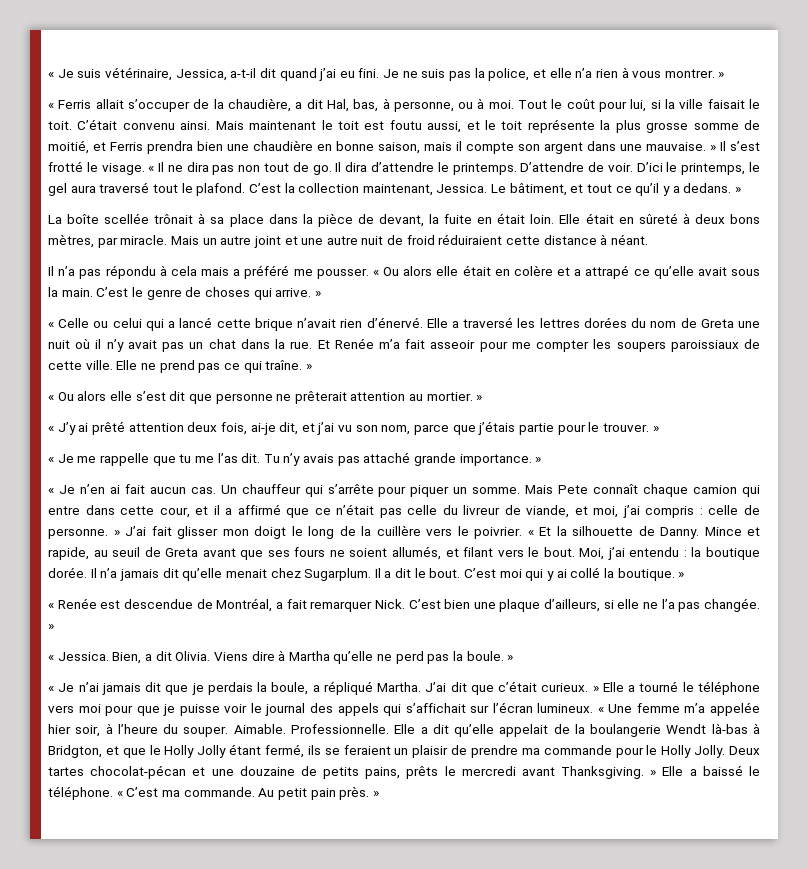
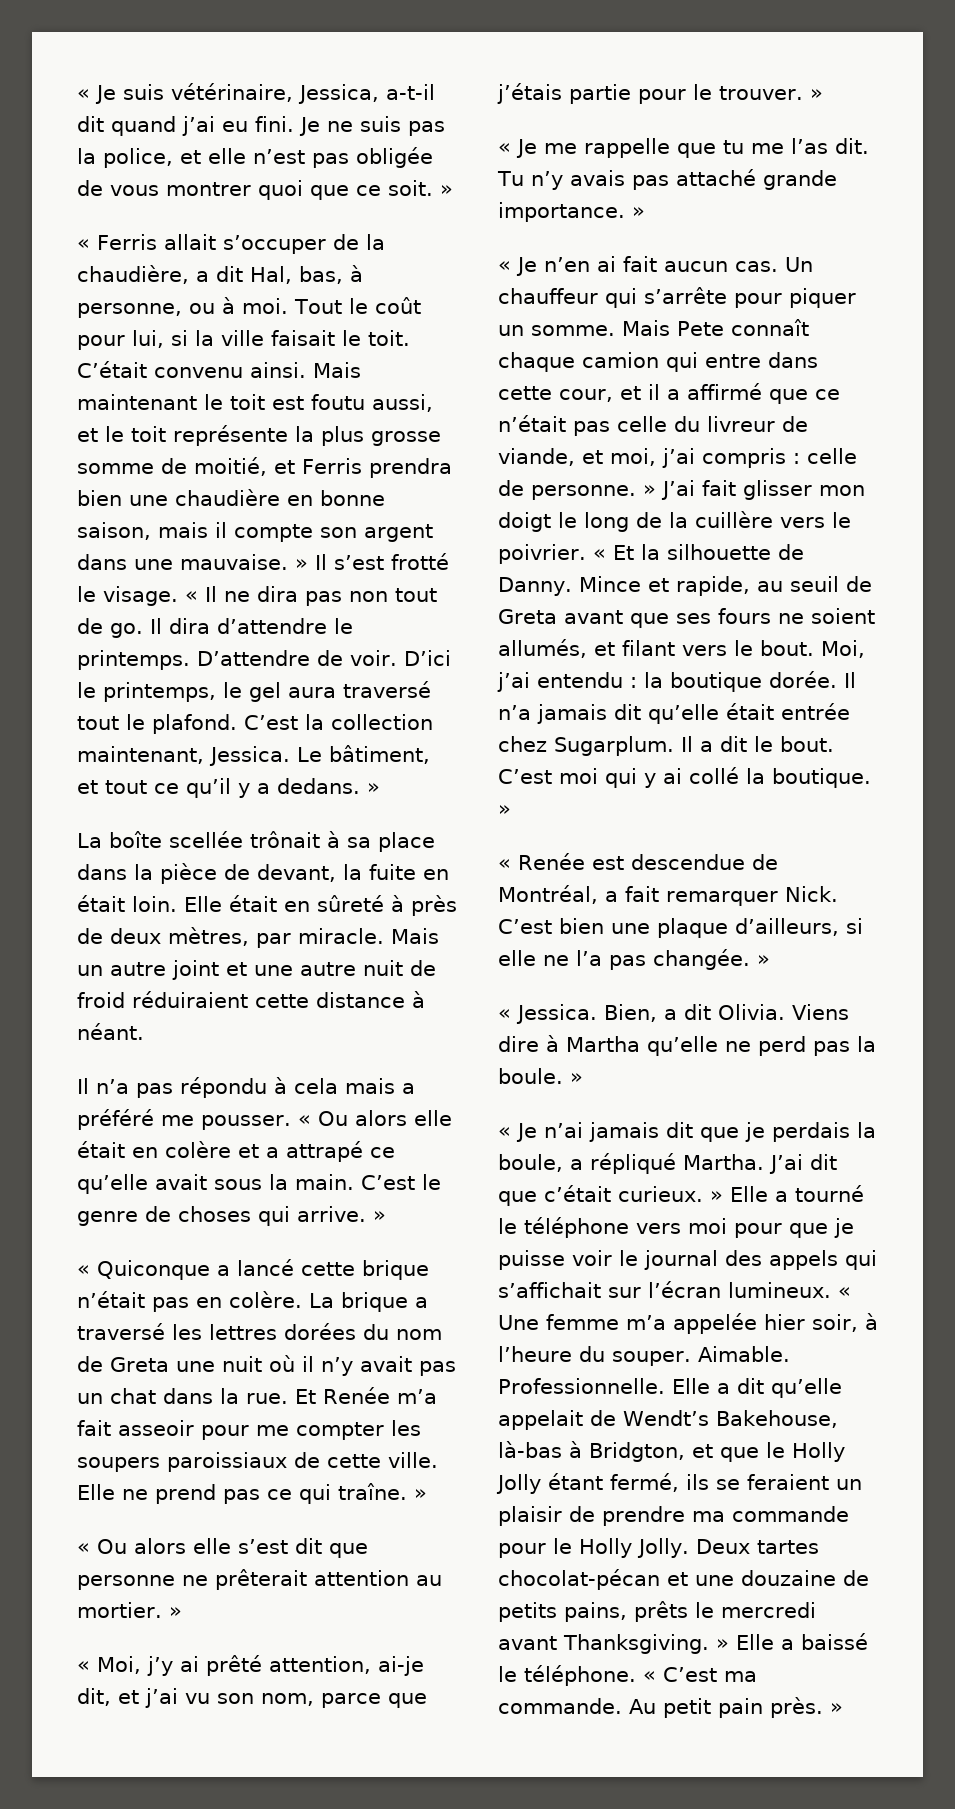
- Je ne suis pas la police, et elle n’a rien à vous montrer. »
+ Je ne suis pas la police, et elle n’est pas obligée de vous montrer quoi que ce soit. »
- Elle était en sûreté à deux bons mètres, par miracle.
+ Elle était en sûreté à près de deux mètres, par miracle.
- « Celle ou celui qui a lancé cette brique n’avait rien d’énervé. Elle a traversé les lettres dorées du nom de Greta une nuit où il n’y avait pas un chat dans la rue.
+ « Quiconque a lancé cette brique n’était pas en colère. La brique a traversé les lettres dorées du nom de Greta une nuit où il n’y avait pas un chat dans la rue.
- « J’y ai prêté attention deux fois, ai-je dit, et j’ai vu son nom, parce que j’étais partie pour le trouver. »
+ « Moi, j’y ai prêté attention, ai-je dit, et j’ai vu son nom, parce que j’étais partie pour le trouver. »
- Il n’a jamais dit qu’elle menait chez Sugarplum.
+ Il n’a jamais dit qu’elle était entrée chez Sugarplum.
- Elle a dit qu’elle appelait de la boulangerie Wendt là-bas à Bridgton, et que le Holly Jolly étant fermé, ils se feraient un plaisir de prendre ma commande pour le Holly Jolly.
+ Elle a dit qu’elle appelait de Wendt’s Bakehouse, là-bas à Bridgton, et que le Holly Jolly étant fermé, ils se feraient un plaisir de prendre ma commande pour le Holly Jolly.

